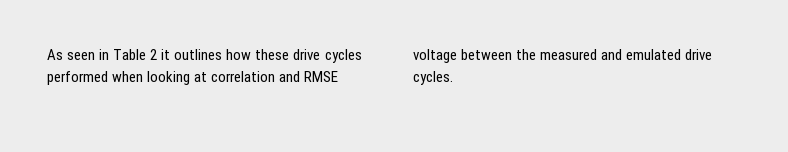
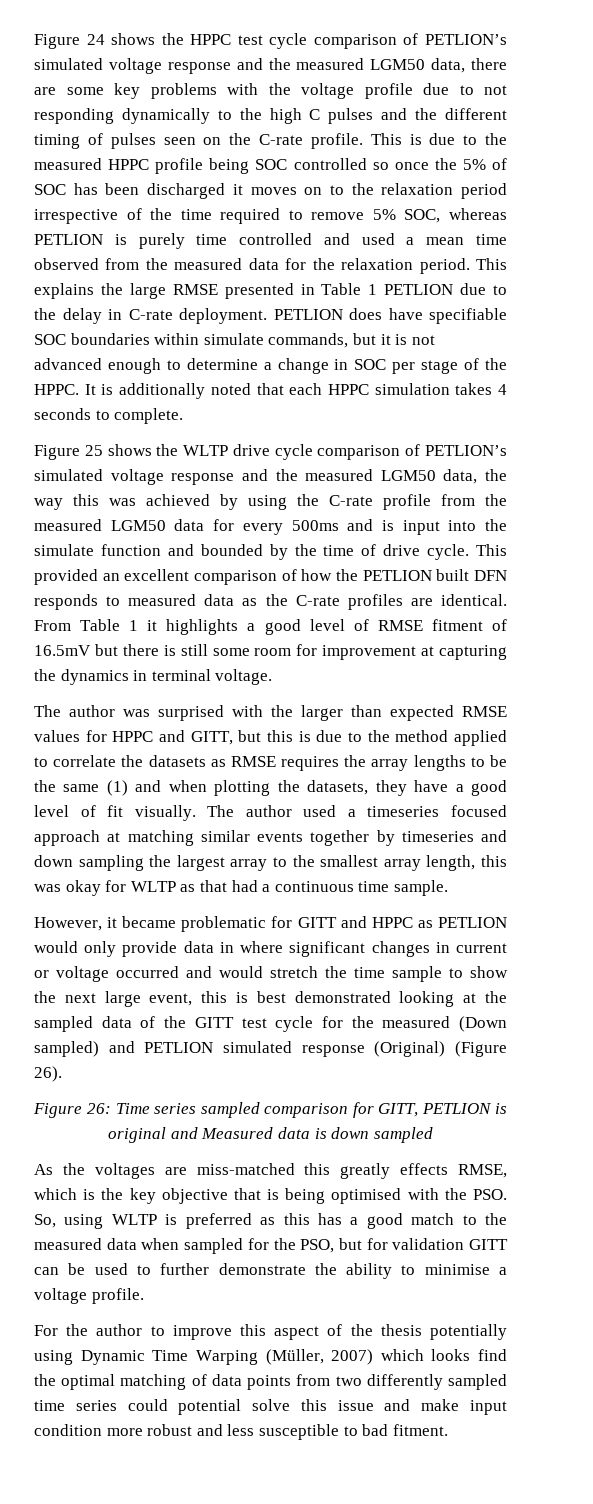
- As seen in Table 2 it outlines how these drive cycles performed when looking at correlation and RMSE voltage between the measured and emulated drive cycles.
+ Figure 24 shows the HPPC test cycle comparison of PETLION’s simulated voltage response and the measured LGM50 data, there are some key problems with the voltage profile due to not responding dynamically to the high C pulses and the different timing of pulses seen on the C-rate profile. This is due to the measured HPPC profile being SOC controlled so once the 5% of SOC has been discharged it moves on to the relaxation period irrespective of the time required to remove 5% SOC, whereas PETLION is purely time controlled and used a mean time observed from the measured data for the relaxation period. This explains the large RMSE presented in Table 1 PETLION due to the delay in C-rate deployment. PETLION does have specifiable SOC boundaries within simulate commands, but it is not advanced enough to determine a change in SOC per stage of the HPPC. It is additionally noted that each HPPC simulation takes 4 seconds to complete.
+ Figure 25 shows the WLTP drive cycle comparison of PETLION’s simulated voltage response and the measured LGM50 data, the way this was achieved by using the C-rate profile from the measured LGM50 data for every 500ms and is input into the simulate function and bounded by the time of drive cycle. This provided an excellent comparison of how the PETLION built DFN responds to measured data as the C-rate profiles are identical. From Table 1 it highlights a good level of RMSE fitment of 16.5mV but there is still some room for improvement at capturing the dynamics in terminal voltage.
+ The author was surprised with the larger than expected RMSE values for HPPC and GITT, but this is due to the method applied to correlate the datasets as RMSE requires the array lengths to be the same (1) and when plotting the datasets, they have a good level of fit visually. The author used a timeseries focused approach at matching similar events together by timeseries and down sampling the largest array to the smallest array length, this was okay for WLTP as that had a continuous time sample.
+ However, it became problematic for GITT and HPPC as PETLION would only provide data in where significant changes in current or voltage occurred and would stretch the time sample to show the next large event, this is best demonstrated looking at the sampled data of the GITT test cycle for the measured (Down sampled) and PETLION simulated response (Original) (Figure 26).
+ Figure 26: Time series sampled comparison for GITT, PETLION is original and Measured data is down sampled
+ As the voltages are miss-matched this greatly effects RMSE, which is the key objective that is being optimised with the PSO. So, using WLTP is preferred as this has a good match to the measured data when sampled for the PSO, but for validation GITT can be used to further demonstrate the ability to minimise a voltage profile.
+ For the author to improve this aspect of the thesis potentially using Dynamic Time Warping (Müller, 2007) which looks find the optimal matching of data points from two differently sampled time series could potential solve this issue and make input condition more robust and less susceptible to bad fitment.

